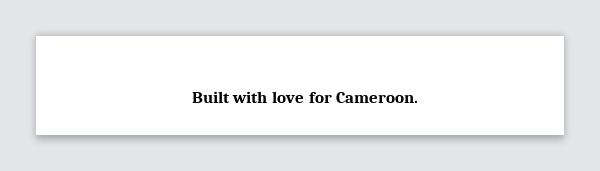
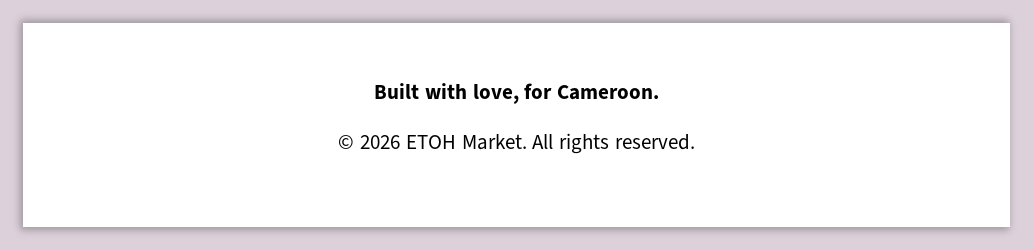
- Built with love for Cameroon.
+ Built with love, for Cameroon.
+ © 2026 ETOH Market. All rights reserved.

